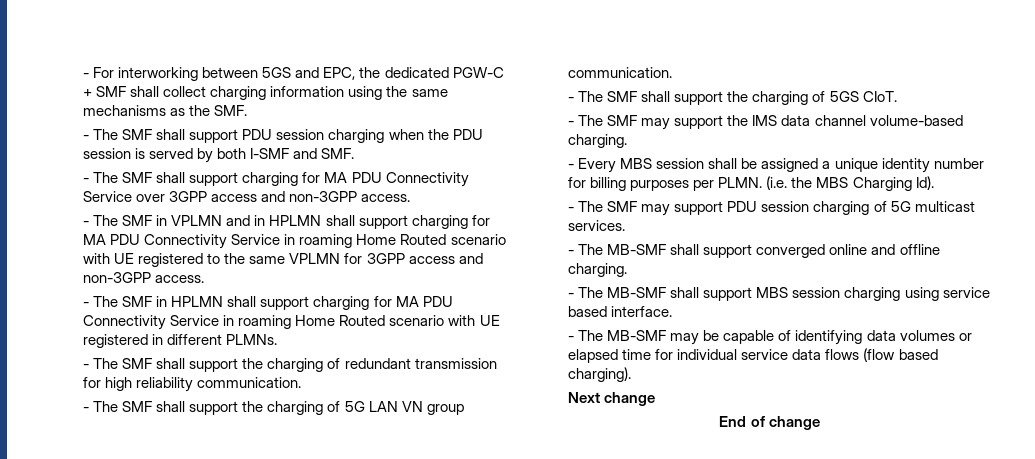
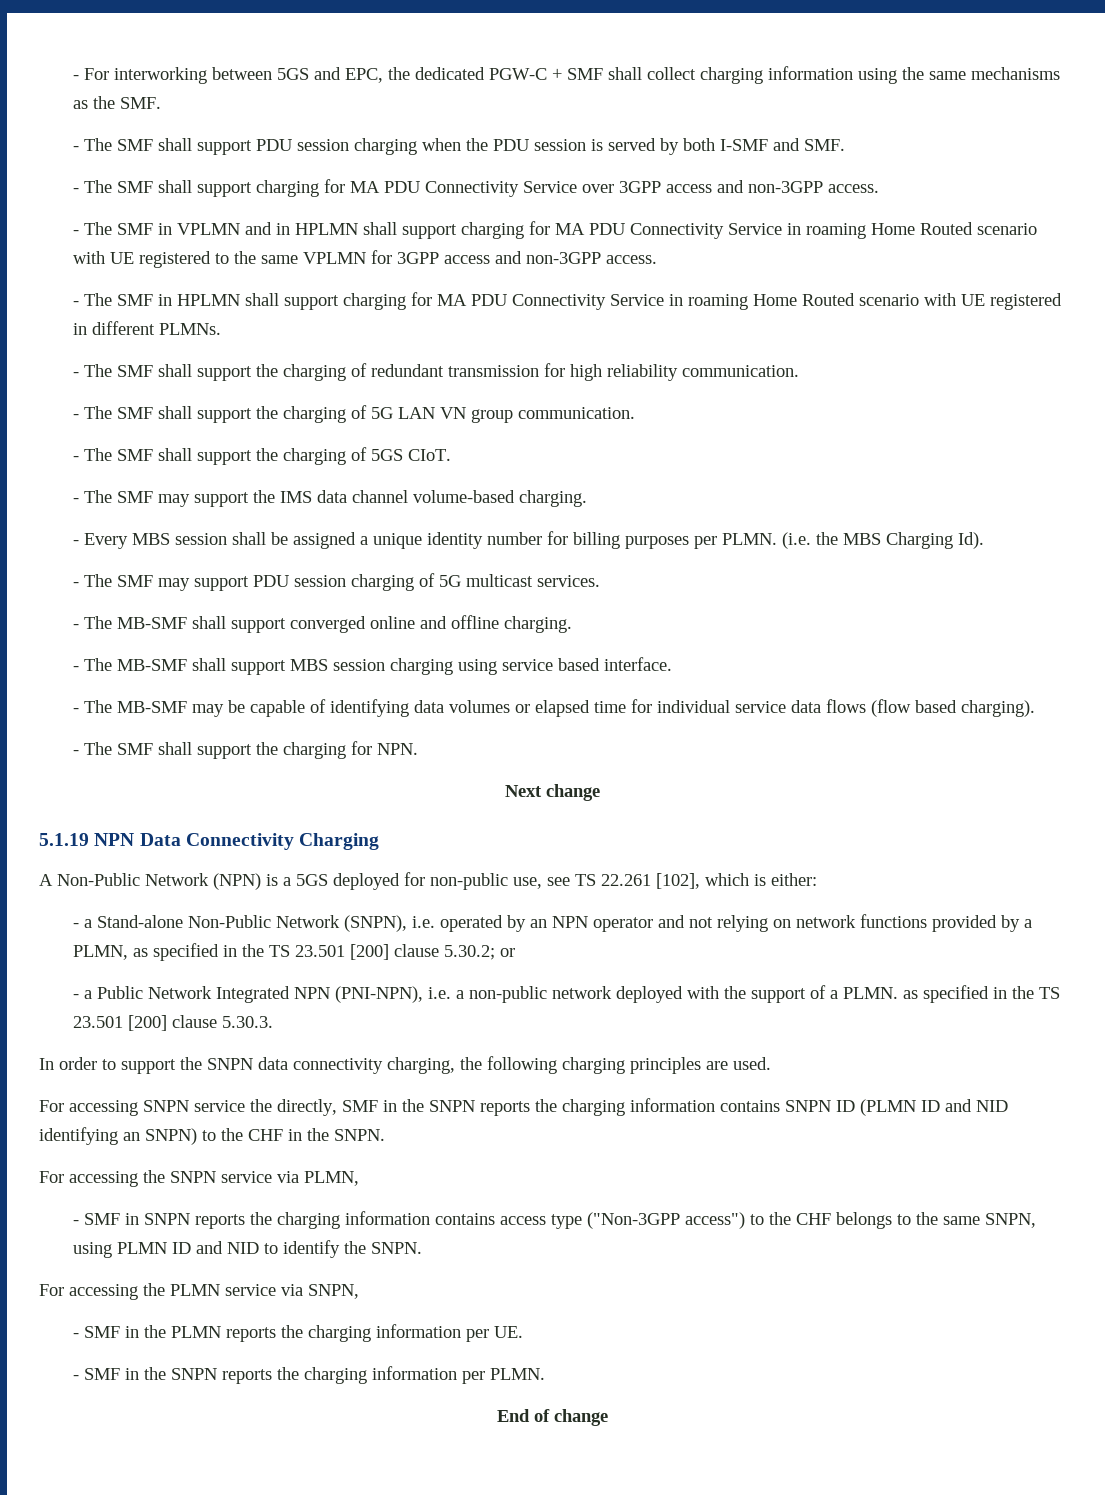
+ - The SMF shall support the charging for NPN.
  Next change
+ 5.1.19 NPN Data Connectivity Charging
+ A Non-Public Network (NPN) is a 5GS deployed for non-public use, see TS 22.261 [102], which is either:
+ - a Stand-alone Non-Public Network (SNPN), i.e. operated by an NPN operator and not relying on network functions provided by a PLMN, as specified in the TS 23.501 [200] clause 5.30.2; or
+ - a Public Network Integrated NPN (PNI-NPN), i.e. a non-public network deployed with the support of a PLMN. as specified in the TS 23.501 [200] clause 5.30.3.
+ In order to support the SNPN data connectivity charging, the following charging principles are used.
+ For accessing SNPN service the directly, SMF in the SNPN reports the charging information contains SNPN ID (PLMN ID and NID identifying an SNPN) to the CHF in the SNPN.
+ For accessing the SNPN service via PLMN,
+ - SMF in SNPN reports the charging information contains access type ("Non-3GPP access") to the CHF belongs to the same SNPN, using PLMN ID and NID to identify the SNPN.
+ For accessing the PLMN service via SNPN,
+ - SMF in the PLMN reports the charging information per UE.
+ - SMF in the SNPN reports the charging information per PLMN.

